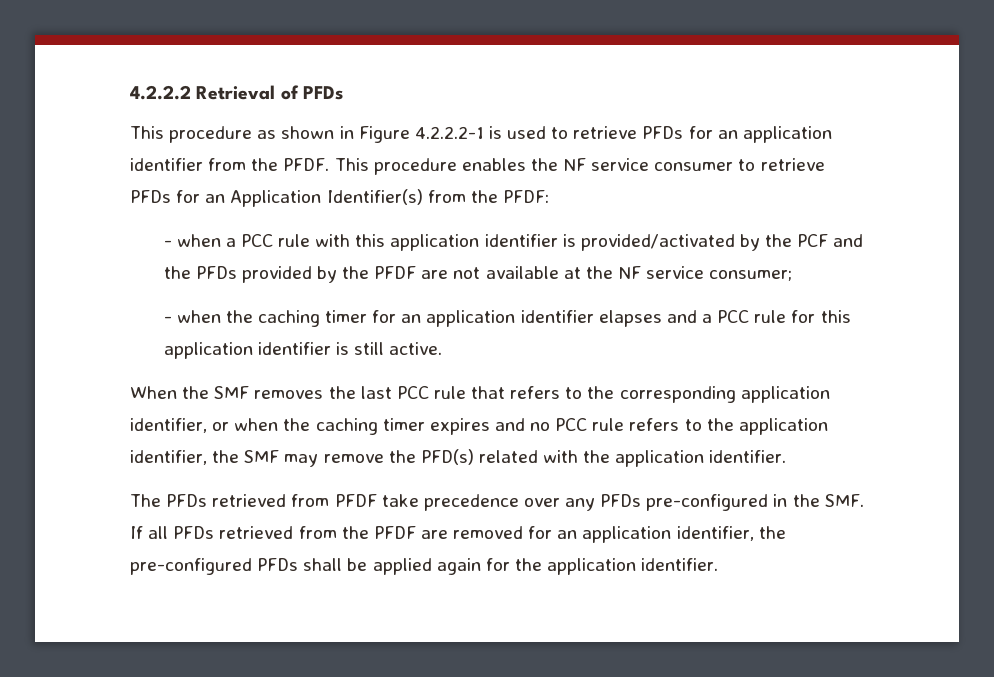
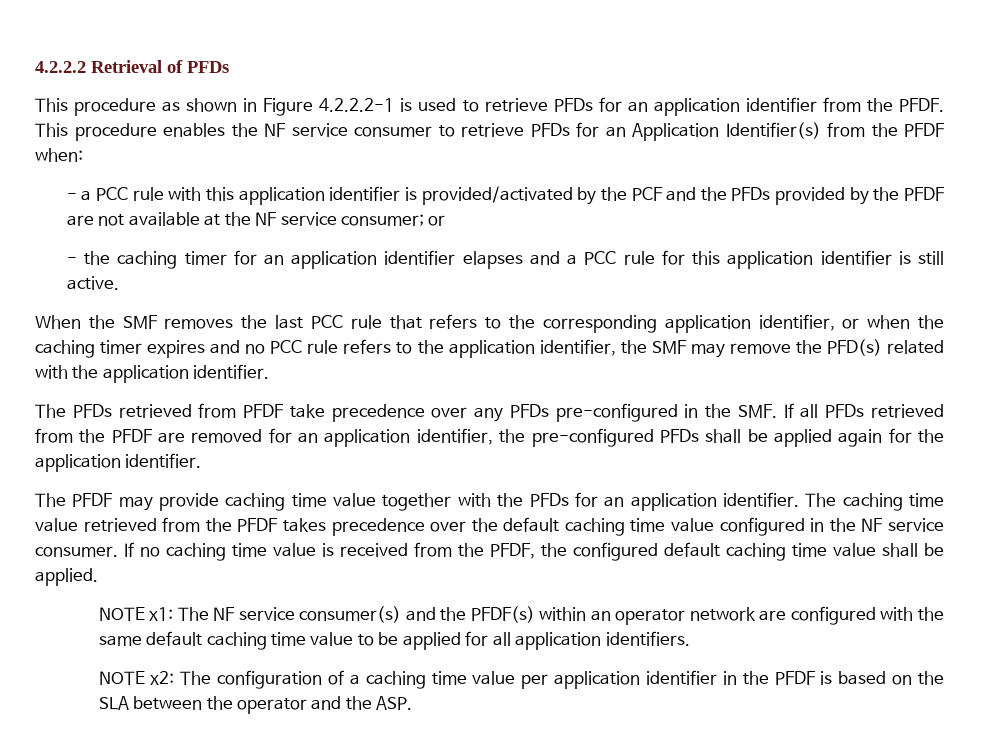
- This procedure enables the NF service consumer to retrieve PFDs for an Application Identifier(s) from the PFDF:
- - when a PCC rule with this application identifier is provided/activated by the PCF and the PFDs provided by the PFDF are not available at the NF service consumer;
- - when the caching timer for an application identifier elapses and a PCC rule for this application identifier is still active.
+ This procedure enables the NF service consumer to retrieve PFDs for an Application Identifier(s) from the PFDF when:
+ - a PCC rule with this application identifier is provided/activated by the PCF and the PFDs provided by the PFDF are not available at the NF service consumer; or
+ - the caching timer for an application identifier elapses and a PCC rule for this application identifier is still active.
+ The PFDF may provide caching time value together with the PFDs for an application identifier. The caching time value retrieved from the PFDF takes precedence over the default caching time value configured in the NF service consumer. If no caching time value is received from the PFDF, the configured default caching time value shall be applied.
+ NOTE x1: The NF service consumer(s) and the PFDF(s) within an operator network are configured with the same default caching time value to be applied for all application identifiers.
+ NOTE x2: The configuration of a caching time value per application identifier in the PFDF is based on the SLA between the operator and the ASP.

